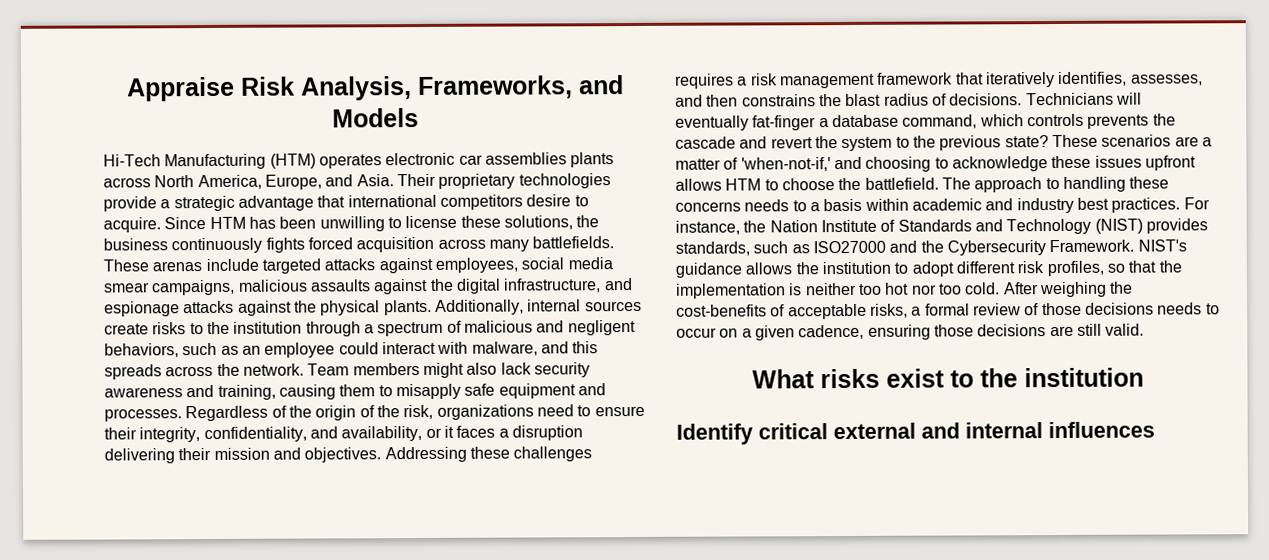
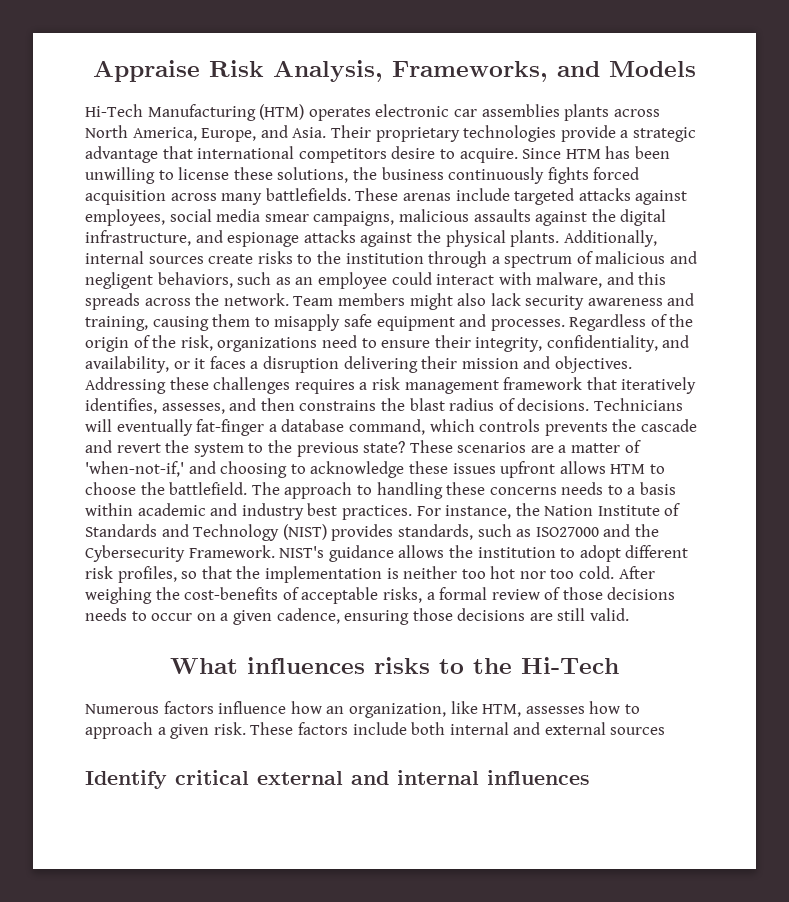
- What risks exist to the institution
+ What influences risks to the Hi-Tech
+ Numerous factors influence how an organization, like HTM, assesses how to approach a given risk. These factors include both internal and external sources

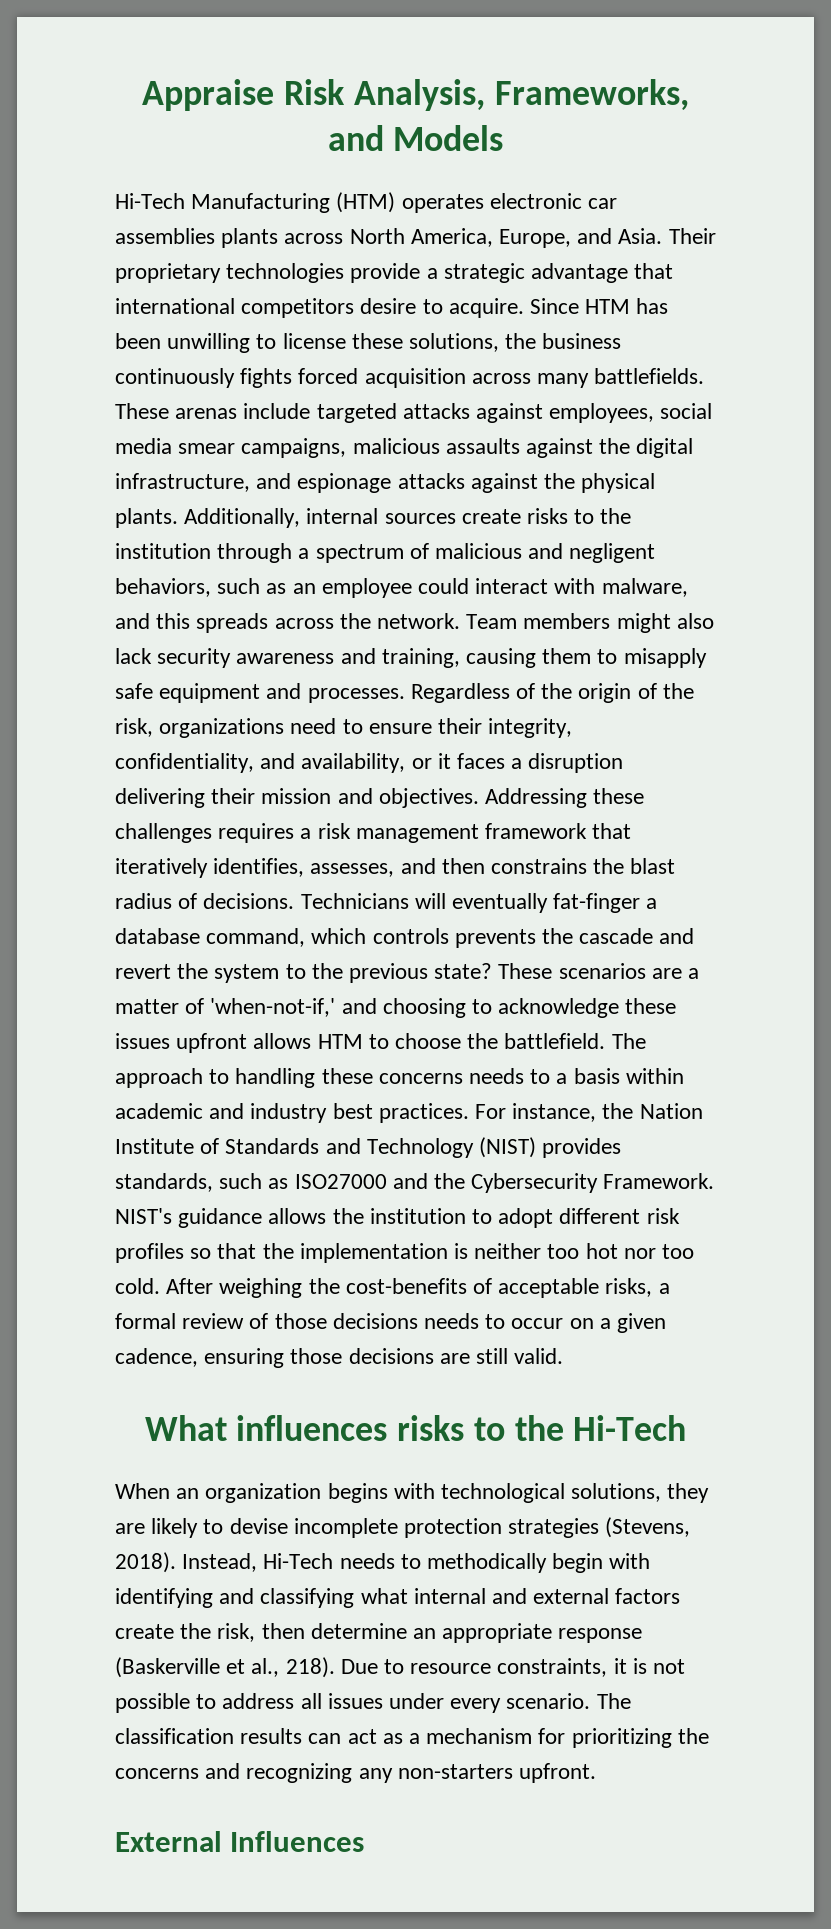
- NIST's guidance allows the institution to adopt different risk profiles, so that the implementation is neither too hot nor too cold.
+ NIST's guidance allows the institution to adopt different risk profiles so that the implementation is neither too hot nor too cold.
- Numerous factors influence how an organization, like HTM, assesses how to approach a given risk. These factors include both internal and external sources
- Identify critical external and internal influences
+ When an organization begins with technological solutions, they are likely to devise incomplete protection strategies (Stevens, 2018). Instead, Hi-Tech needs to methodically begin with identifying and classifying what internal and external factors create the risk, then determine an appropriate response (Baskerville et al., 218). Due to resource constraints, it is not possible to address all issues under every scenario. The classification results can act as a mechanism for prioritizing the concerns and recognizing any non-starters upfront.
+ External Influences

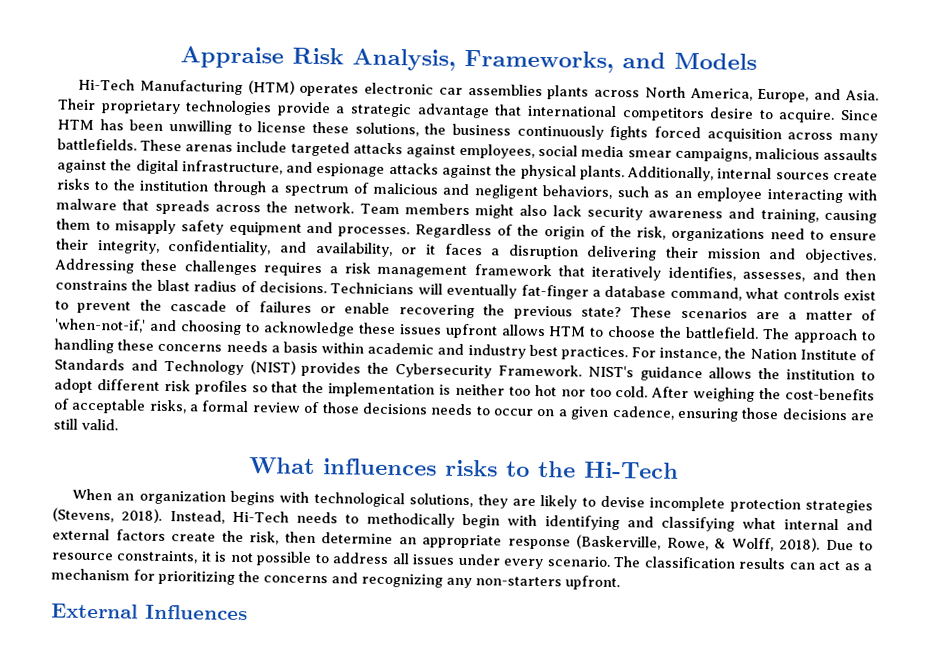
- Additionally, internal sources create risks to the institution through a spectrum of malicious and negligent behaviors, such as an employee could interact with malware, and this spreads across the network.
+ Additionally, internal sources create risks to the institution through a spectrum of malicious and negligent behaviors, such as an employee interacting with malware that spreads across the network.
- Team members might also lack security awareness and training, causing them to misapply safe equipment and processes.
+ Team members might also lack security awareness and training, causing them to misapply safety equipment and processes.
- Technicians will eventually fat-finger a database command, which controls prevents the cascade and revert the system to the previous state?
+ Technicians will eventually fat-finger a database command, what controls exist to prevent the cascade of failures or enable recovering the previous state?
- The approach to handling these concerns needs to a basis within academic and industry best practices.
+ The approach to handling these concerns needs a basis within academic and industry best practices.
- For instance, the Nation Institute of Standards and Technology (NIST) provides standards, such as ISO27000 and the Cybersecurity Framework.
+ For instance, the Nation Institute of Standards and Technology (NIST) provides the Cybersecurity Framework.
- Instead, Hi-Tech needs to methodically begin with identifying and classifying what internal and external factors create the risk, then determine an appropriate response (Baskerville et al., 218).
+ Instead, Hi-Tech needs to methodically begin with identifying and classifying what internal and external factors create the risk, then determine an appropriate response (Baskerville, Rowe, & Wolff, 2018).

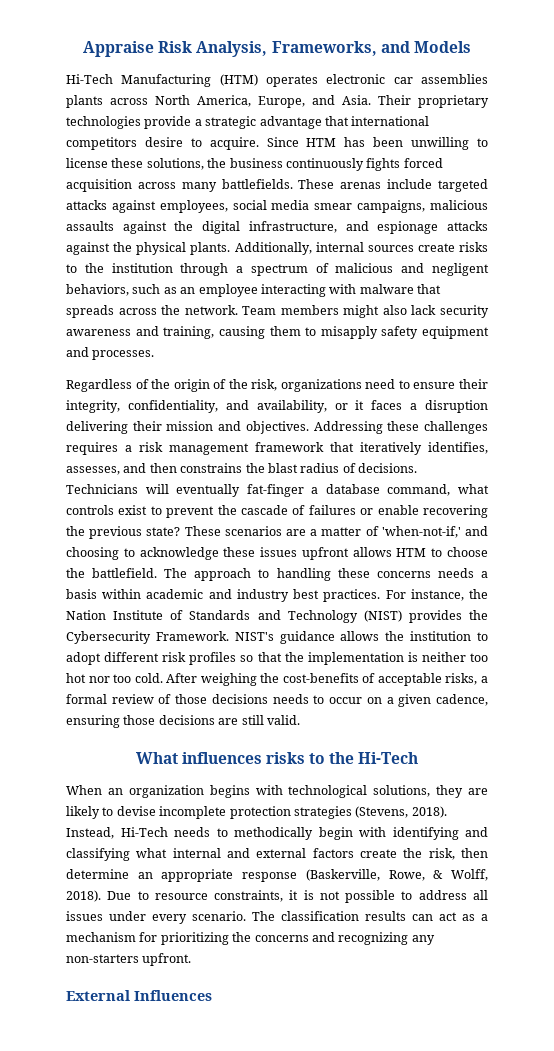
- Team members might also lack security awareness and training, causing them to misapply safety equipment and processes. Regardless of the origin of the risk, organizations need to ensure their integrity, confidentiality, and availability, or it faces a disruption delivering their mission and objectives.
+ Team members might also lack security awareness and training, causing them to misapply safety equipment and processes.
+ Regardless of the origin of the risk, organizations need to ensure their integrity, confidentiality, and availability, or it faces a disruption delivering their mission and objectives.

